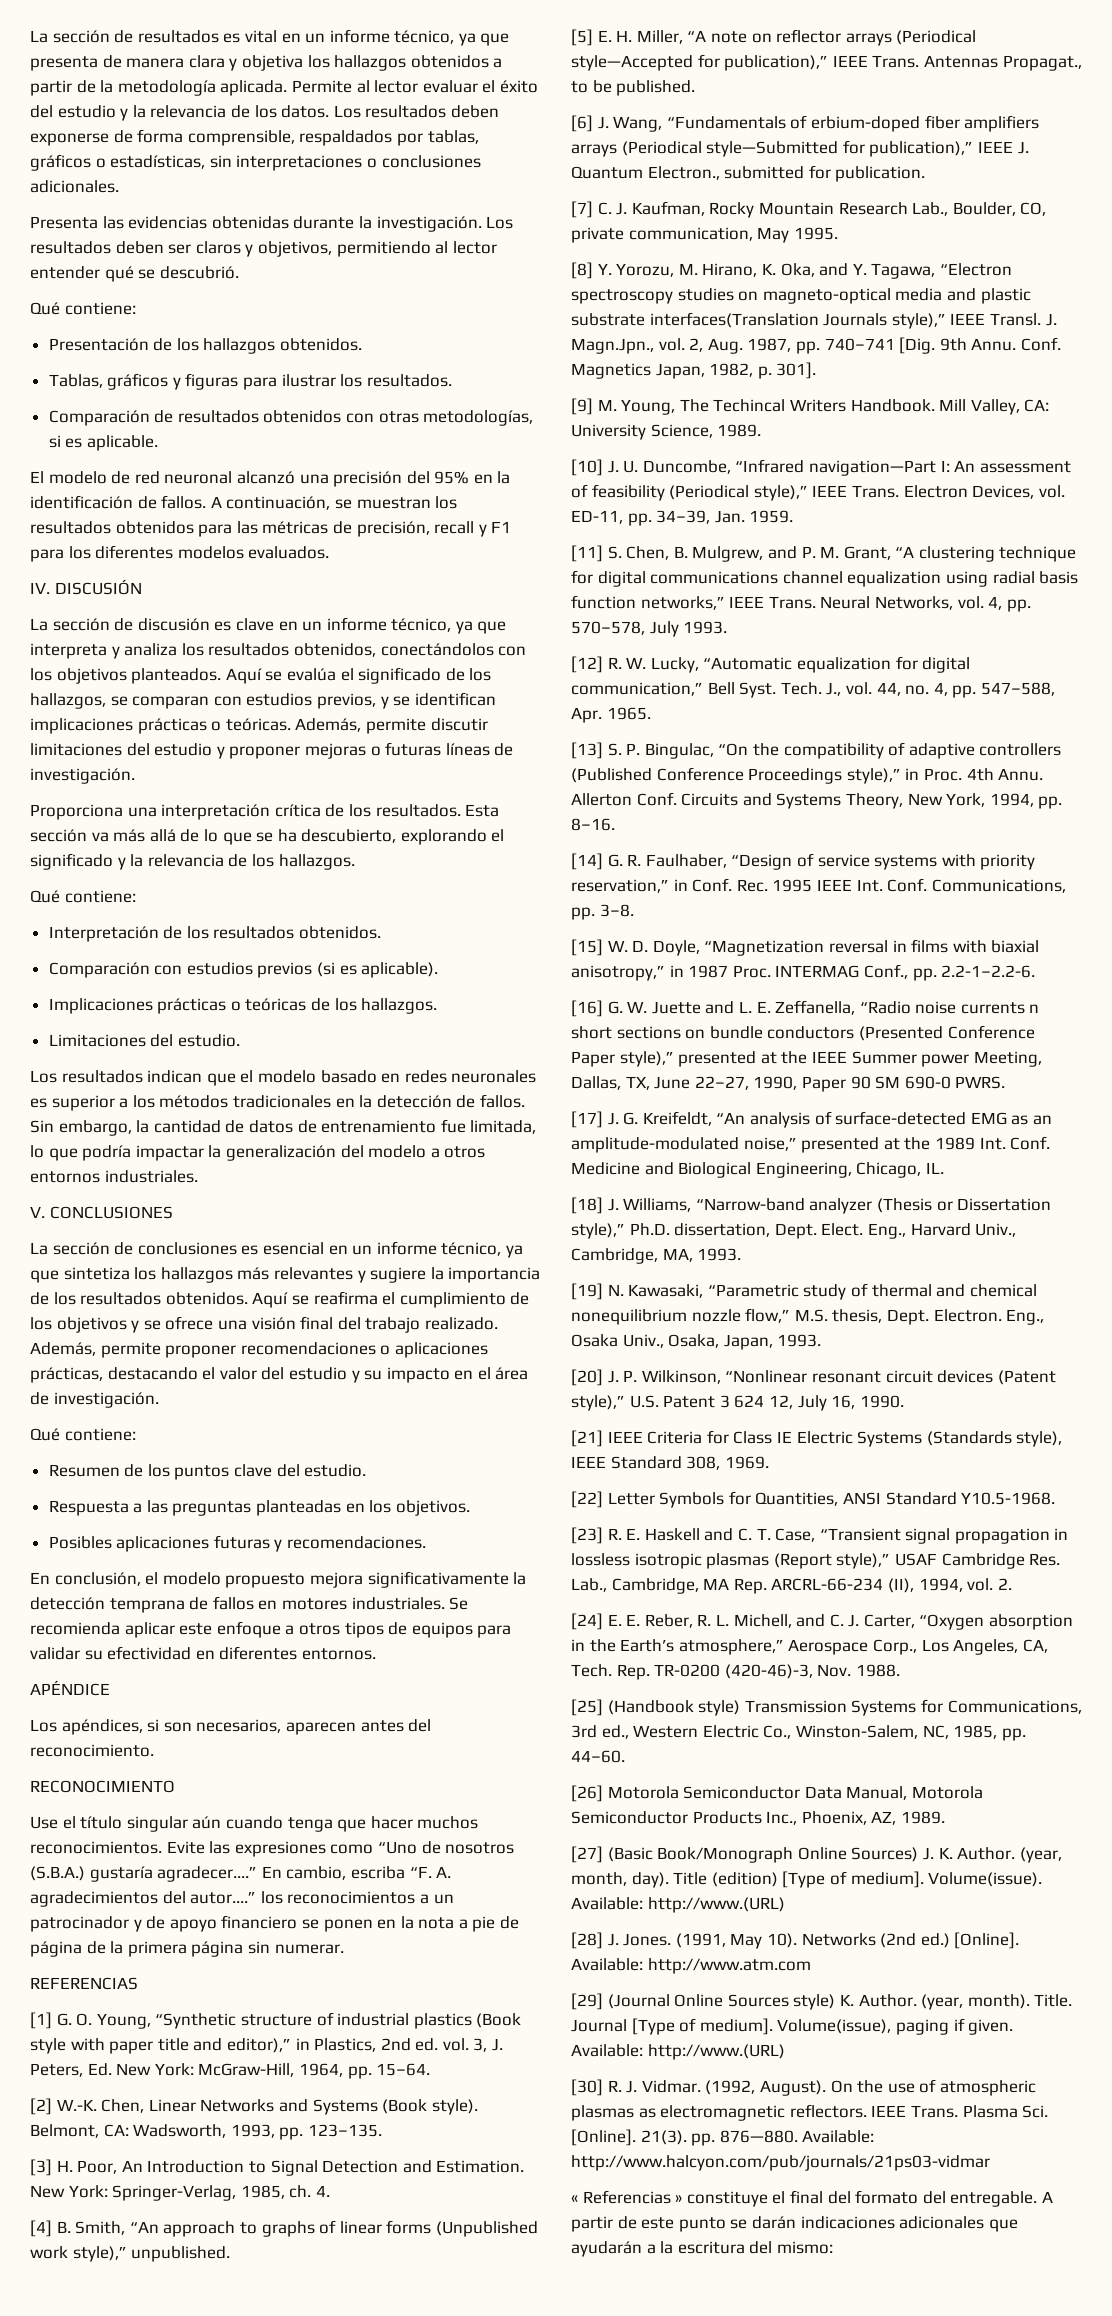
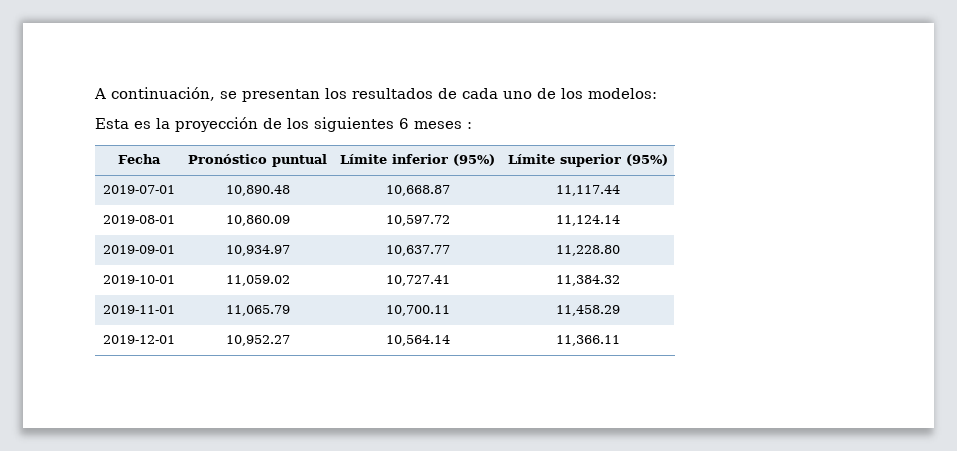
- La sección de resultados es vital en un informe técnico, ya que presenta de manera clara y objetiva los hallazgos obtenidos a partir de la metodología aplicada. Permite al lector evaluar el éxito del estudio y la relevancia de los datos. Los resultados deben exponerse de forma comprensible, respaldados por tablas, gráficos o estadísticas, sin interpretaciones o conclusiones adicionales.
- Presenta las evidencias obtenidas durante la investigación. Los resultados deben ser claros y objetivos, permitiendo al lector entender qué se descubrió.
- Qué contiene:
- Presentación de los hallazgos obtenidos.
- Tablas, gráficos y figuras para ilustrar los resultados.
- Comparación de resultados obtenidos con otras metodologías, si es aplicable.
- El modelo de red neuronal alcanzó una precisión del 95% en la identificación de fallos. A continuación, se muestran los resultados obtenidos para las métricas de precisión, recall y F1 para los diferentes modelos evaluados.
- IV. DISCUSIÓN
- La sección de discusión es clave en un informe técnico, ya que interpreta y analiza los resultados obtenidos, conectándolos con los objetivos planteados. Aquí se evalúa el significado de los hallazgos, se comparan con estudios previos, y se identifican implicaciones prácticas o teóricas. Además, permite discutir limitaciones del estudio y proponer mejoras o futuras líneas de investigación.
- Proporciona una interpretación crítica de los resultados. Esta sección va más allá de lo que se ha descubierto, explorando el significado y la relevancia de los hallazgos.
- Qué contiene:
- Interpretación de los resultados obtenidos.
- Comparación con estudios previos (si es aplicable).
- Implicaciones prácticas o teóricas de los hallazgos.
- Limitaciones del estudio.
- Los resultados indican que el modelo basado en redes neuronales es superior a los métodos tradicionales en la detección de fallos. Sin embargo, la cantidad de datos de entrenamiento fue limitada, lo que podría impactar la generalización del modelo a otros entornos industriales.
- V. CONCLUSIONES
- La sección de conclusiones es esencial en un informe técnico, ya que sintetiza los hallazgos más relevantes y sugiere la importancia de los resultados obtenidos. Aquí se reafirma el cumplimiento de los objetivos y se ofrece una visión final del trabajo realizado. Además, permite proponer recomendaciones o aplicaciones prácticas, destacando el valor del estudio y su impacto en el área de investigación.
- Qué contiene:
- Resumen de los puntos clave del estudio.
- Respuesta a las preguntas planteadas en los objetivos.
- Posibles aplicaciones futuras y recomendaciones.
- En conclusión, el modelo propuesto mejora significativamente la detección temprana de fallos en motores industriales. Se recomienda aplicar este enfoque a otros tipos de equipos para validar su efectividad en diferentes entornos.
- APÉNDICE
- Los apéndices, si son necesarios, aparecen antes del reconocimiento.
- RECONOCIMIENTO
- Use el título singular aún cuando tenga que hacer muchos reconocimientos. Evite las expresiones como “Uno de nosotros (S.B.A.) gustaría agradecer....” En cambio, escriba “F. A. agradecimientos del autor....” los reconocimientos a un patrocinador y de apoyo financiero se ponen en la nota a pie de página de la primera página sin numerar.
- REFERENCIAS
- [1] G. O. Young, “Synthetic structure of industrial plastics (Book style with paper title and editor),” in Plastics, 2nd ed. vol. 3, J. Peters, Ed. New York: McGraw-Hill, 1964, pp. 15–64.
- [2] W.-K. Chen, Linear Networks and Systems (Book style). Belmont, CA: Wadsworth, 1993, pp. 123–135.
- [3] H. Poor, An Introduction to Signal Detection and Estimation. New York: Springer-Verlag, 1985, ch. 4.
- [4] B. Smith, “An approach to graphs of linear forms (Unpublished work style),” unpublished.
- [5] E. H. Miller, “A note on reflector arrays (Periodical style—Accepted for publication),” IEEE Trans. Antennas Propagat., to be published.
- [6] J. Wang, “Fundamentals of erbium-doped fiber amplifiers arrays (Periodical style—Submitted for publication),” IEEE J. Quantum Electron., submitted for publication.
- [7] C. J. Kaufman, Rocky Mountain Research Lab., Boulder, CO, private communication, May 1995.
- [8] Y. Yorozu, M. Hirano, K. Oka, and Y. Tagawa, “Electron spectroscopy studies on magneto-optical media and plastic substrate interfaces(Translation Journals style),” IEEE Transl. J. Magn.Jpn., vol. 2, Aug. 1987, pp. 740–741 [Dig. 9th Annu. Conf. Magnetics Japan, 1982, p. 301].
- [9] M. Young, The Techincal Writers Handbook. Mill Valley, CA: University Science, 1989.
- [10] J. U. Duncombe, “Infrared navigation—Part I: An assessment of feasibility (Periodical style),” IEEE Trans. Electron Devices, vol. ED-11, pp. 34–39, Jan. 1959.
- [11] S. Chen, B. Mulgrew, and P. M. Grant, “A clustering technique for digital communications channel equalization using radial basis function networks,” IEEE Trans. Neural Networks, vol. 4, pp. 570–578, July 1993.
- [12] R. W. Lucky, “Automatic equalization for digital communication,” Bell Syst. Tech. J., vol. 44, no. 4, pp. 547–588, Apr. 1965.
- [13] S. P. Bingulac, “On the compatibility of adaptive controllers (Published Conference Proceedings style),” in Proc. 4th Annu. Allerton Conf. Circuits and Systems Theory, New York, 1994, pp. 8–16.
- [14] G. R. Faulhaber, “Design of service systems with priority reservation,” in Conf. Rec. 1995 IEEE Int. Conf. Communications, pp. 3–8.
- [15] W. D. Doyle, “Magnetization reversal in films with biaxial anisotropy,” in 1987 Proc. INTERMAG Conf., pp. 2.2-1–2.2-6.
- [16] G. W. Juette and L. E. Zeffanella, “Radio noise currents n short sections on bundle conductors (Presented Conference Paper style),” presented at the IEEE Summer power Meeting, Dallas, TX, June 22–27, 1990, Paper 90 SM 690-0 PWRS.
- [17] J. G. Kreifeldt, “An analysis of surface-detected EMG as an amplitude-modulated noise,” presented at the 1989 Int. Conf. Medicine and Biological Engineering, Chicago, IL.
- [18] J. Williams, “Narrow-band analyzer (Thesis or Dissertation style),” Ph.D. dissertation, Dept. Elect. Eng., Harvard Univ., Cambridge, MA, 1993.
- [19] N. Kawasaki, “Parametric study of thermal and chemical nonequilibrium nozzle flow,” M.S. thesis, Dept. Electron. Eng., Osaka Univ., Osaka, Japan, 1993.
- [20] J. P. Wilkinson, “Nonlinear resonant circuit devices (Patent style),” U.S. Patent 3 624 12, July 16, 1990.
- [21] IEEE Criteria for Class IE Electric Systems (Standards style), IEEE Standard 308, 1969.
- [22] Letter Symbols for Quantities, ANSI Standard Y10.5-1968.
- [23] R. E. Haskell and C. T. Case, “Transient signal propagation in lossless isotropic plasmas (Report style),” USAF Cambridge Res. Lab., Cambridge, MA Rep. ARCRL-66-234 (II), 1994, vol. 2.
- [24] E. E. Reber, R. L. Michell, and C. J. Carter, “Oxygen absorption in the Earth’s atmosphere,” Aerospace Corp., Los Angeles, CA, Tech. Rep. TR-0200 (420-46)-3, Nov. 1988.
- [25] (Handbook style) Transmission Systems for Communications, 3rd ed., Western Electric Co., Winston-Salem, NC, 1985, pp. 44–60.
- [26] Motorola Semiconductor Data Manual, Motorola Semiconductor Products Inc., Phoenix, AZ, 1989.
- [27] (Basic Book/Monograph Online Sources) J. K. Author. (year, month, day). Title (edition) [Type of medium]. Volume(issue). Available: http://www.(URL)
- [28] J. Jones. (1991, May 10). Networks (2nd ed.) [Online]. Available: http://www.atm.com
- [29] (Journal Online Sources style) K. Author. (year, month). Title. Journal [Type of medium]. Volume(issue), paging if given. Available: http://www.(URL)
- [30] R. J. Vidmar. (1992, August). On the use of atmospheric plasmas as electromagnetic reflectors. IEEE Trans. Plasma Sci. [Online]. 21(3). pp. 876—880. Available: http://www.halcyon.com/pub/journals/21ps03-vidmar
- « Referencias » constituye el final del formato del entregable. A partir de este punto se darán indicaciones adicionales que ayudarán a la escritura del mismo:
+ A continuación, se presentan los resultados de cada uno de los modelos:
+ Esta es la proyección de los siguientes 6 meses :
+ Fecha | Pronóstico puntual | Límite inferior (95%) | Límite superior (95%)
+ 2019-07-01 | 10,890.48 | 10,668.87 | 11,117.44
+ 2019-08-01 | 10,860.09 | 10,597.72 | 11,124.14
+ 2019-09-01 | 10,934.97 | 10,637.77 | 11,228.80
+ 2019-10-01 | 11,059.02 | 10,727.41 | 11,384.32
+ 2019-11-01 | 11,065.79 | 10,700.11 | 11,458.29
+ 2019-12-01 | 10,952.27 | 10,564.14 | 11,366.11

